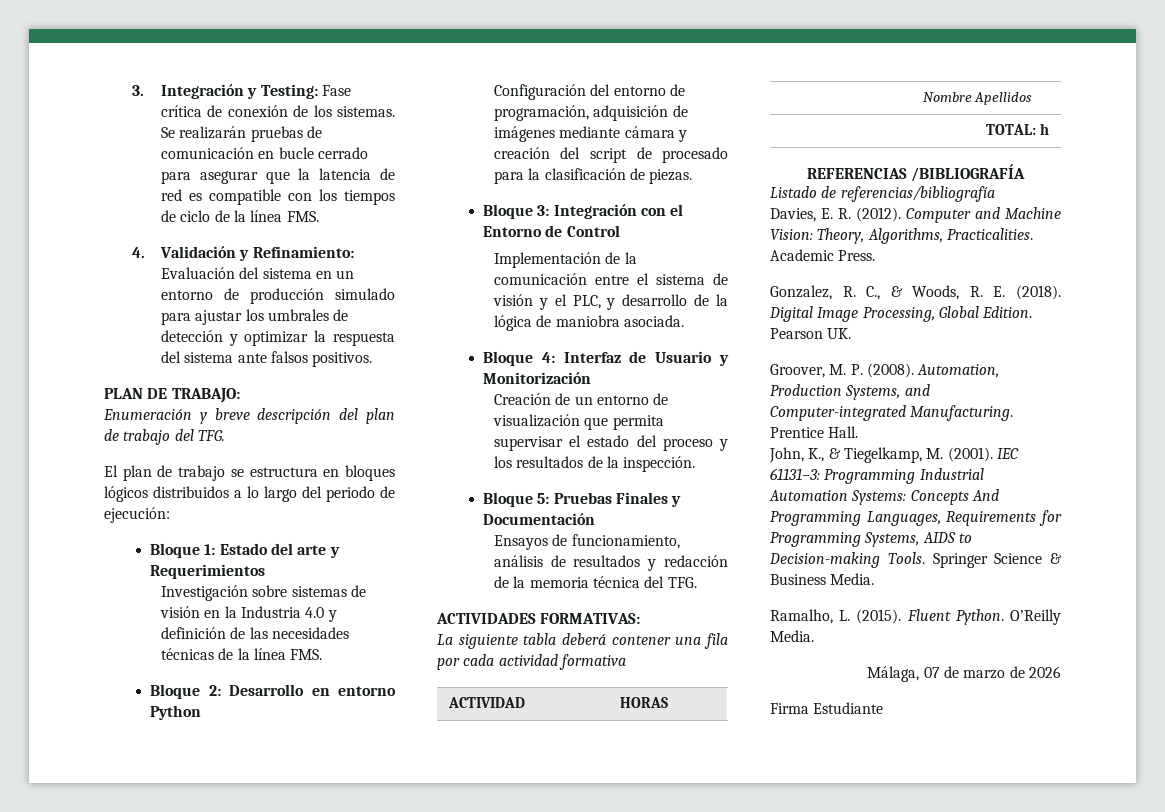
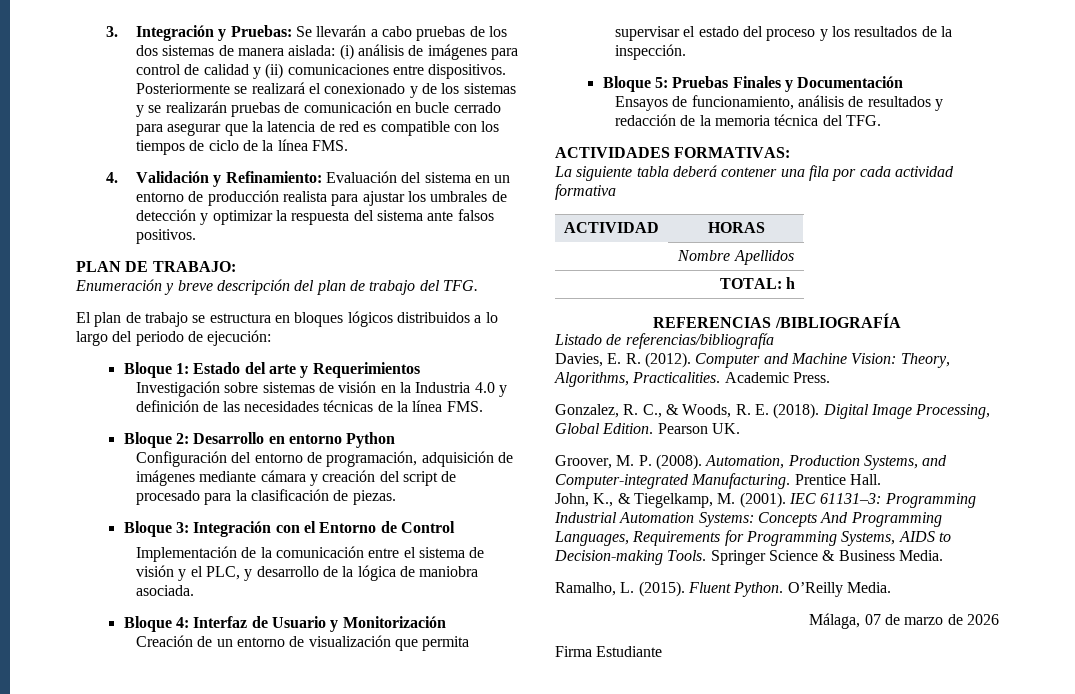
- 3. Integración y Testing: Fase crítica de conexión de los sistemas. Se realizarán pruebas de comunicación en bucle cerrado para asegurar que la latencia de red es compatible con los tiempos de ciclo de la línea FMS.
+ 3. Integración y Pruebas: Se llevarán a cabo pruebas de los dos sistemas de manera aislada: (i) análisis de imágenes para control de calidad y (ii) comunicaciones entre dispositivos. Posteriormente se realizará el conexionado y de los sistemas y se realizarán pruebas de comunicación en bucle cerrado para asegurar que la latencia de red es compatible con los tiempos de ciclo de la línea FMS.
- 4. Validación y Refinamiento: Evaluación del sistema en un entorno de producción simulado para ajustar los umbrales de detección y optimizar la respuesta del sistema ante falsos positivos.
+ 4. Validación y Refinamiento: Evaluación del sistema en un entorno de producción realista para ajustar los umbrales de detección y optimizar la respuesta del sistema ante falsos positivos.

